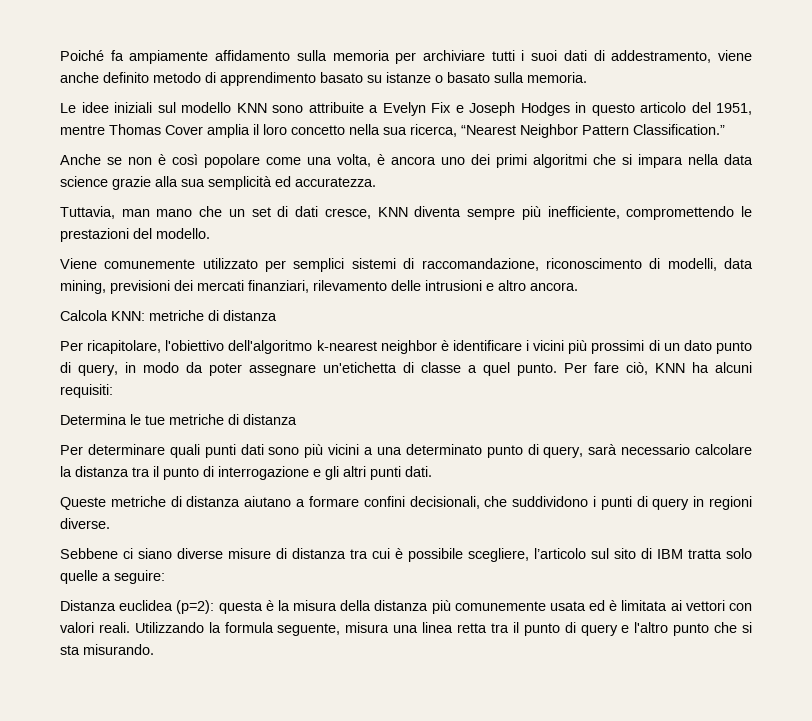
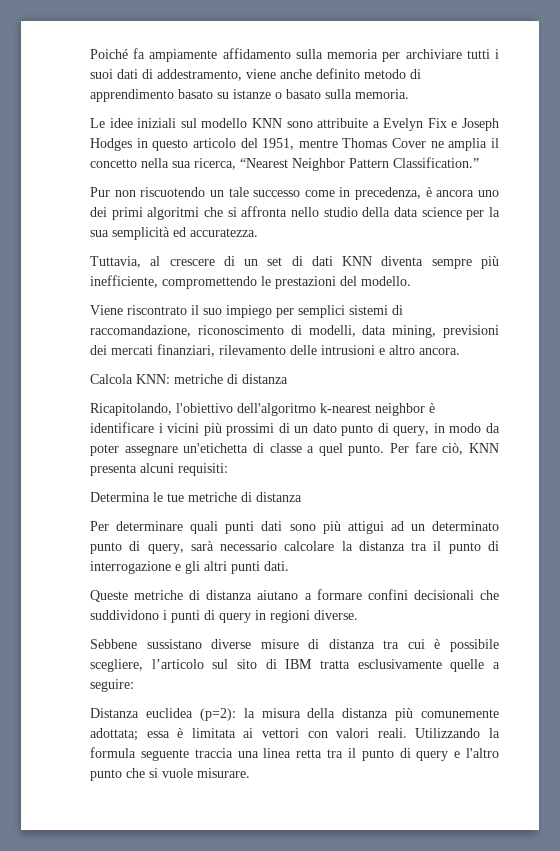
- Le idee iniziali sul modello KNN sono attribuite a Evelyn Fix e Joseph Hodges in questo articolo del 1951, mentre Thomas Cover amplia il loro concetto nella sua ricerca, “Nearest Neighbor Pattern Classification.”
+ Le idee iniziali sul modello KNN sono attribuite a Evelyn Fix e Joseph Hodges in questo articolo del 1951, mentre Thomas Cover ne amplia il concetto nella sua ricerca, “Nearest Neighbor Pattern Classification.”
- Anche se non è così popolare come una volta, è ancora uno dei primi algoritmi che si impara nella data science grazie alla sua semplicità ed accuratezza.
+ Pur non riscuotendo un tale successo come in precedenza, è ancora uno dei primi algoritmi che si affronta nello studio della data science per la sua semplicità ed accuratezza.
- Tuttavia, man mano che un set di dati cresce, KNN diventa sempre più inefficiente, compromettendo le prestazioni del modello.
+ Tuttavia, al crescere di un set di dati KNN diventa sempre più inefficiente, compromettendo le prestazioni del modello.
- Viene comunemente utilizzato per semplici sistemi di raccomandazione, riconoscimento di modelli, data mining, previsioni dei mercati finanziari, rilevamento delle intrusioni e altro ancora.
+ Viene riscontrato il suo impiego per semplici sistemi di raccomandazione, riconoscimento di modelli, data mining, previsioni dei mercati finanziari, rilevamento delle intrusioni e altro ancora.
- Per ricapitolare, l'obiettivo dell'algoritmo k-nearest neighbor è identificare i vicini più prossimi di un dato punto di query, in modo da poter assegnare un'etichetta di classe a quel punto.
+ Ricapitolando, l'obiettivo dell'algoritmo k-nearest neighbor è identificare i vicini più prossimi di un dato punto di query, in modo da poter assegnare un'etichetta di classe a quel punto.
- Per fare ciò, KNN ha alcuni requisiti:
+ Per fare ciò, KNN presenta alcuni requisiti:
- Per determinare quali punti dati sono più vicini a una determinato punto di query, sarà necessario calcolare la distanza tra il punto di interrogazione e gli altri punti dati.
+ Per determinare quali punti dati sono più attigui ad un determinato punto di query, sarà necessario calcolare la distanza tra il punto di interrogazione e gli altri punti dati.
- Queste metriche di distanza aiutano a formare confini decisionali, che suddividono i punti di query in regioni diverse.
+ Queste metriche di distanza aiutano a formare confini decisionali che suddividono i punti di query in regioni diverse.
- Sebbene ci siano diverse misure di distanza tra cui è possibile scegliere, l’articolo sul sito di IBM tratta solo quelle a seguire:
+ Sebbene sussistano diverse misure di distanza tra cui è possibile scegliere, l’articolo sul sito di IBM tratta esclusivamente quelle a seguire:
- Distanza euclidea (p=2): questa è la misura della distanza più comunemente usata ed è limitata ai vettori con valori reali.
+ Distanza euclidea (p=2): la misura della distanza più comunemente adottata; essa è limitata ai vettori con valori reali.
- Utilizzando la formula seguente, misura una linea retta tra il punto di query e l'altro punto che si sta misurando.
+ Utilizzando la formula seguente traccia una linea retta tra il punto di query e l'altro punto che si vuole misurare.

